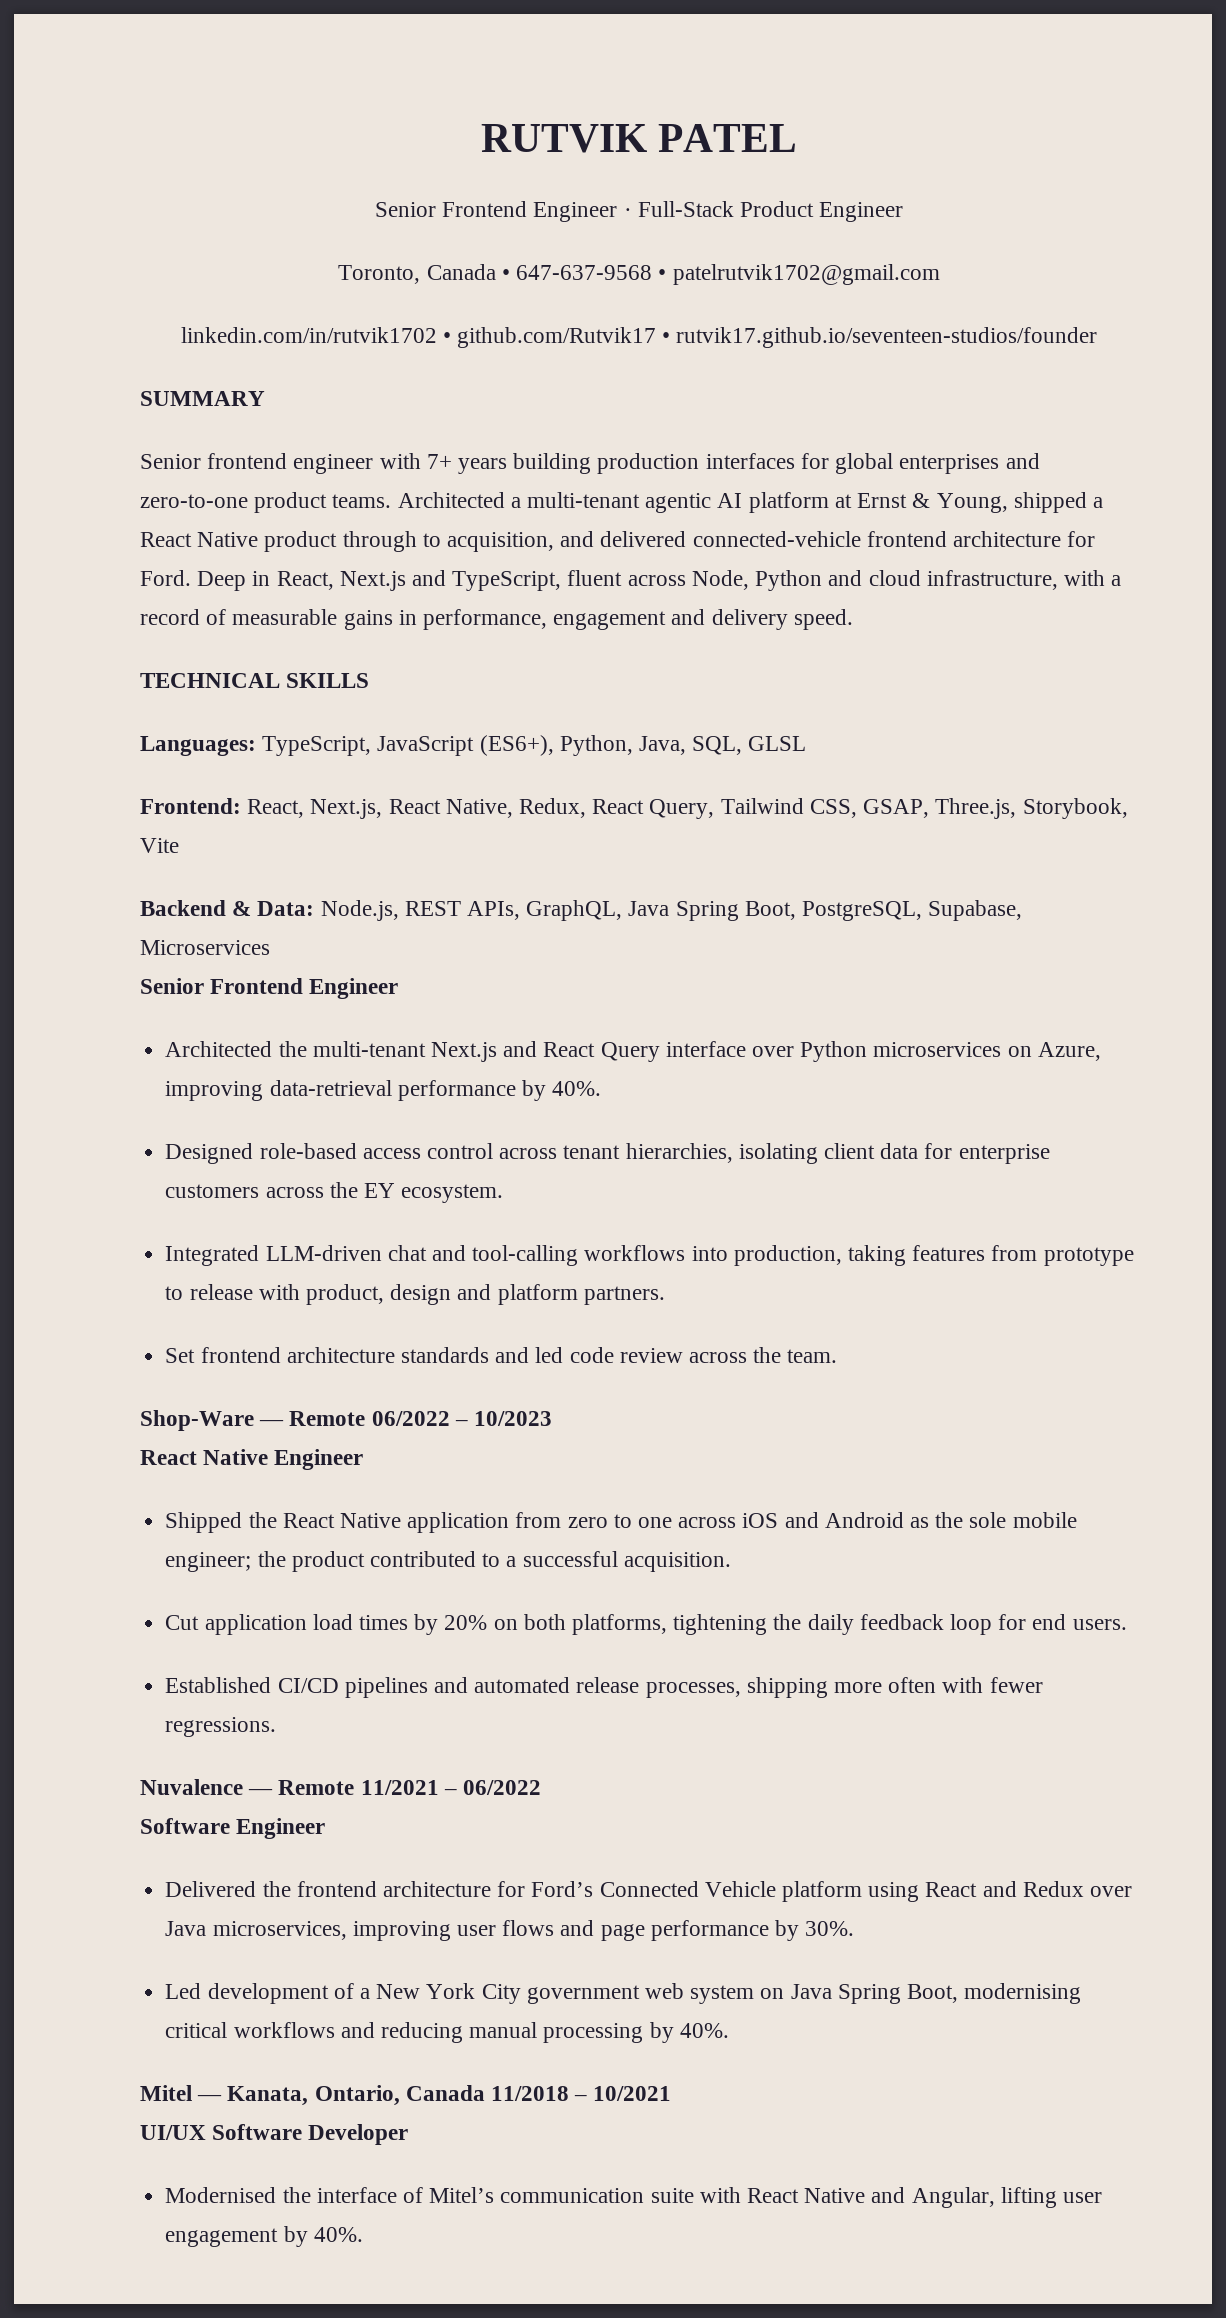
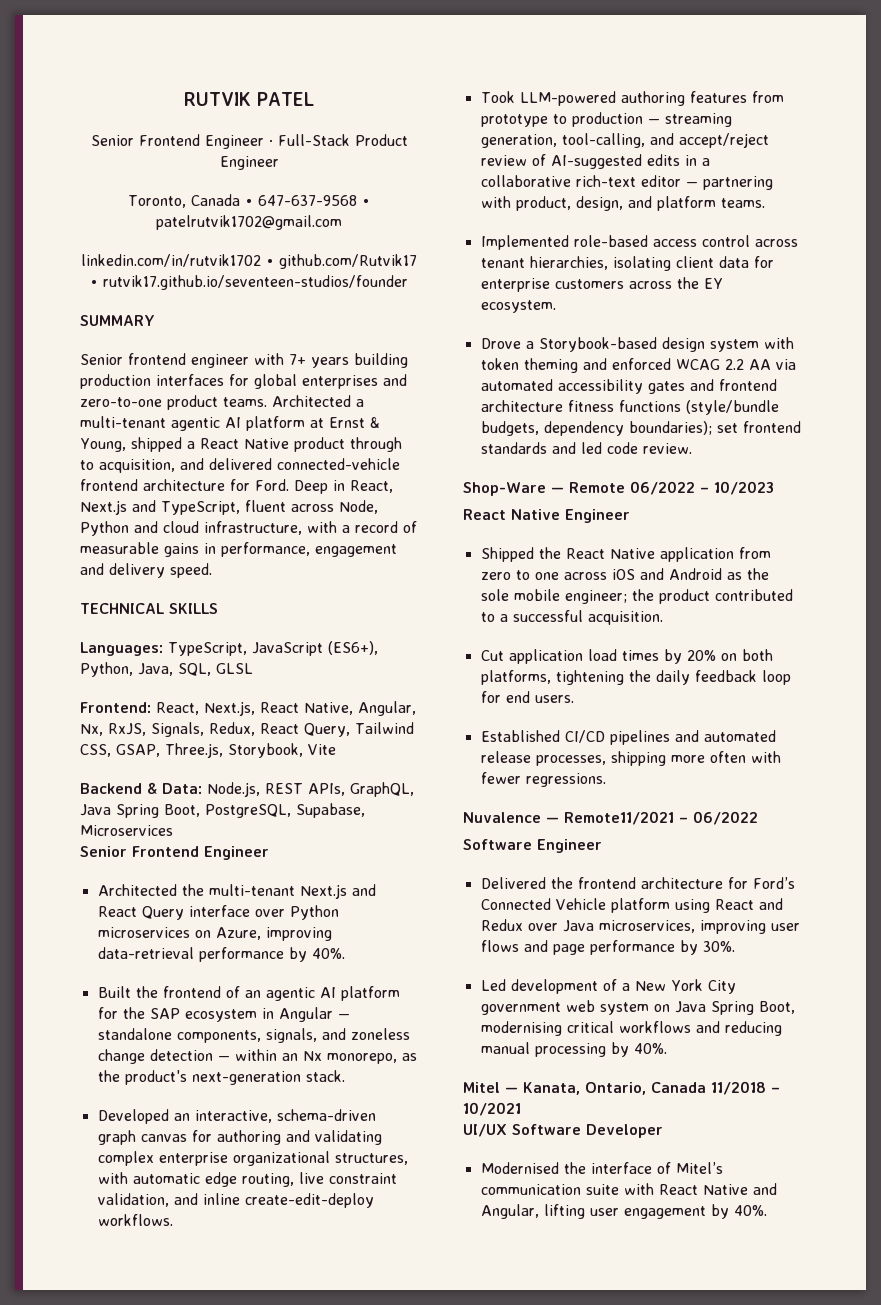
- Frontend: React, Next.js, React Native, Redux, React Query, Tailwind CSS, GSAP, Three.js, Storybook, Vite
+ Frontend: React, Next.js, React Native, Angular, Nx, RxJS, Signals, Redux, React Query, Tailwind CSS, GSAP, Three.js, Storybook, Vite
- Designed role-based access control across tenant hierarchies, isolating client data for enterprise customers across the EY ecosystem.
+ Built the frontend of an agentic AI platform for the SAP ecosystem in Angular — standalone components, signals, and zoneless change detection — within an Nx monorepo, as the product's next-generation stack.
+ Developed an interactive, schema-driven graph canvas for authoring and validating complex enterprise organizational structures, with automatic edge routing, live constraint validation, and inline create-edit-deploy workflows.
+ Took LLM-powered authoring features from prototype to production — streaming generation, tool-calling, and accept/reject review of AI-suggested edits in a collaborative rich-text editor — partnering with product, design, and platform teams.
+ Implemented role-based access control across tenant hierarchies, isolating client data for enterprise customers across the EY ecosystem.
- Integrated LLM-driven chat and tool-calling workflows into production, taking features from prototype to release with product, design and platform partners.
- Set frontend architecture standards and led code review across the team.
+ Drove a Storybook-based design system with token theming and enforced WCAG 2.2 AA via automated accessibility gates and frontend architecture fitness functions (style/bundle budgets, dependency boundaries); set frontend standards and led code review.
- Nuvalence — Remote 11/2021 – 06/2022
+ Nuvalence — Remote11/2021 – 06/2022

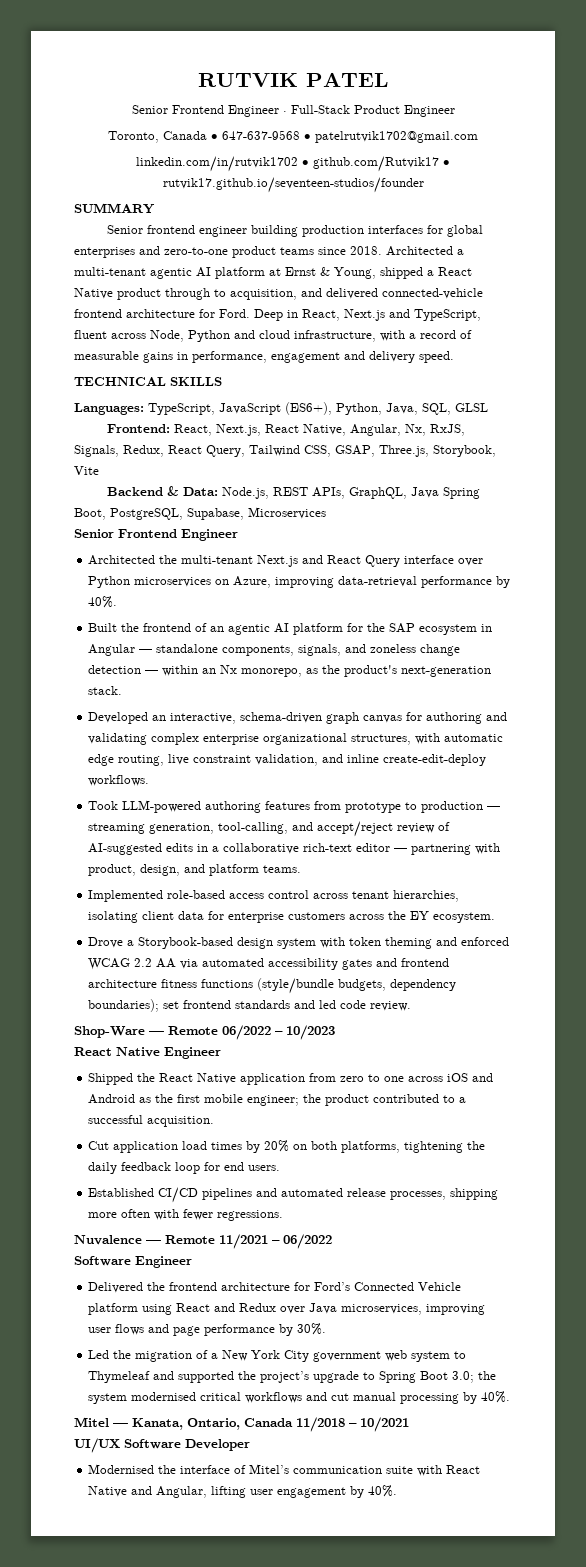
- Senior frontend engineer with 7+ years building production interfaces for global enterprises and zero-to-one product teams.
+ Senior frontend engineer building production interfaces for global enterprises and zero-to-one product teams since 2018.
- Shipped the React Native application from zero to one across iOS and Android as the sole mobile engineer; the product contributed to a successful acquisition.
+ Shipped the React Native application from zero to one across iOS and Android as the first mobile engineer; the product contributed to a successful acquisition.
- Nuvalence — Remote11/2021 – 06/2022
+ Nuvalence — Remote 11/2021 – 06/2022
- Led development of a New York City government web system on Java Spring Boot, modernising critical workflows and reducing manual processing by 40%.
+ Led the migration of a New York City government web system to Thymeleaf and supported the project’s upgrade to Spring Boot 3.0; the system modernised critical workflows and cut manual processing by 40%.

